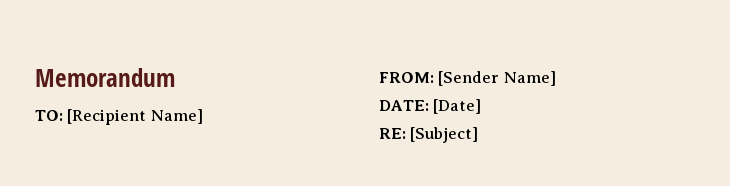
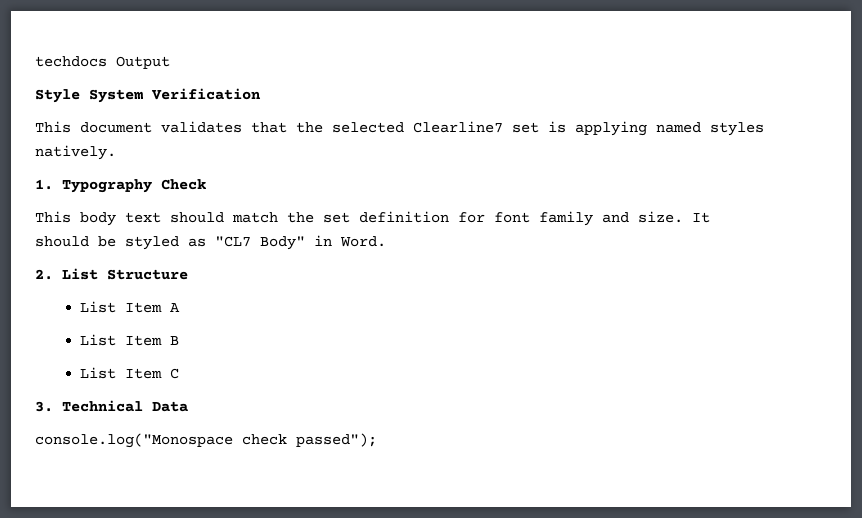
- Memorandum
- TO: [Recipient Name]
- FROM: [Sender Name]
- DATE: [Date]
- RE: [Subject]
+ techdocs Output
+ Style System Verification
+ This document validates that the selected Clearline7 set is applying named styles natively.
+ 1. Typography Check
+ This body text should match the set definition for font family and size. It should be styled as "CL7 Body" in Word.
+ 2. List Structure
+ List Item A
+ List Item B
+ List Item C
+ 3. Technical Data
+ console.log("Monospace check passed");

